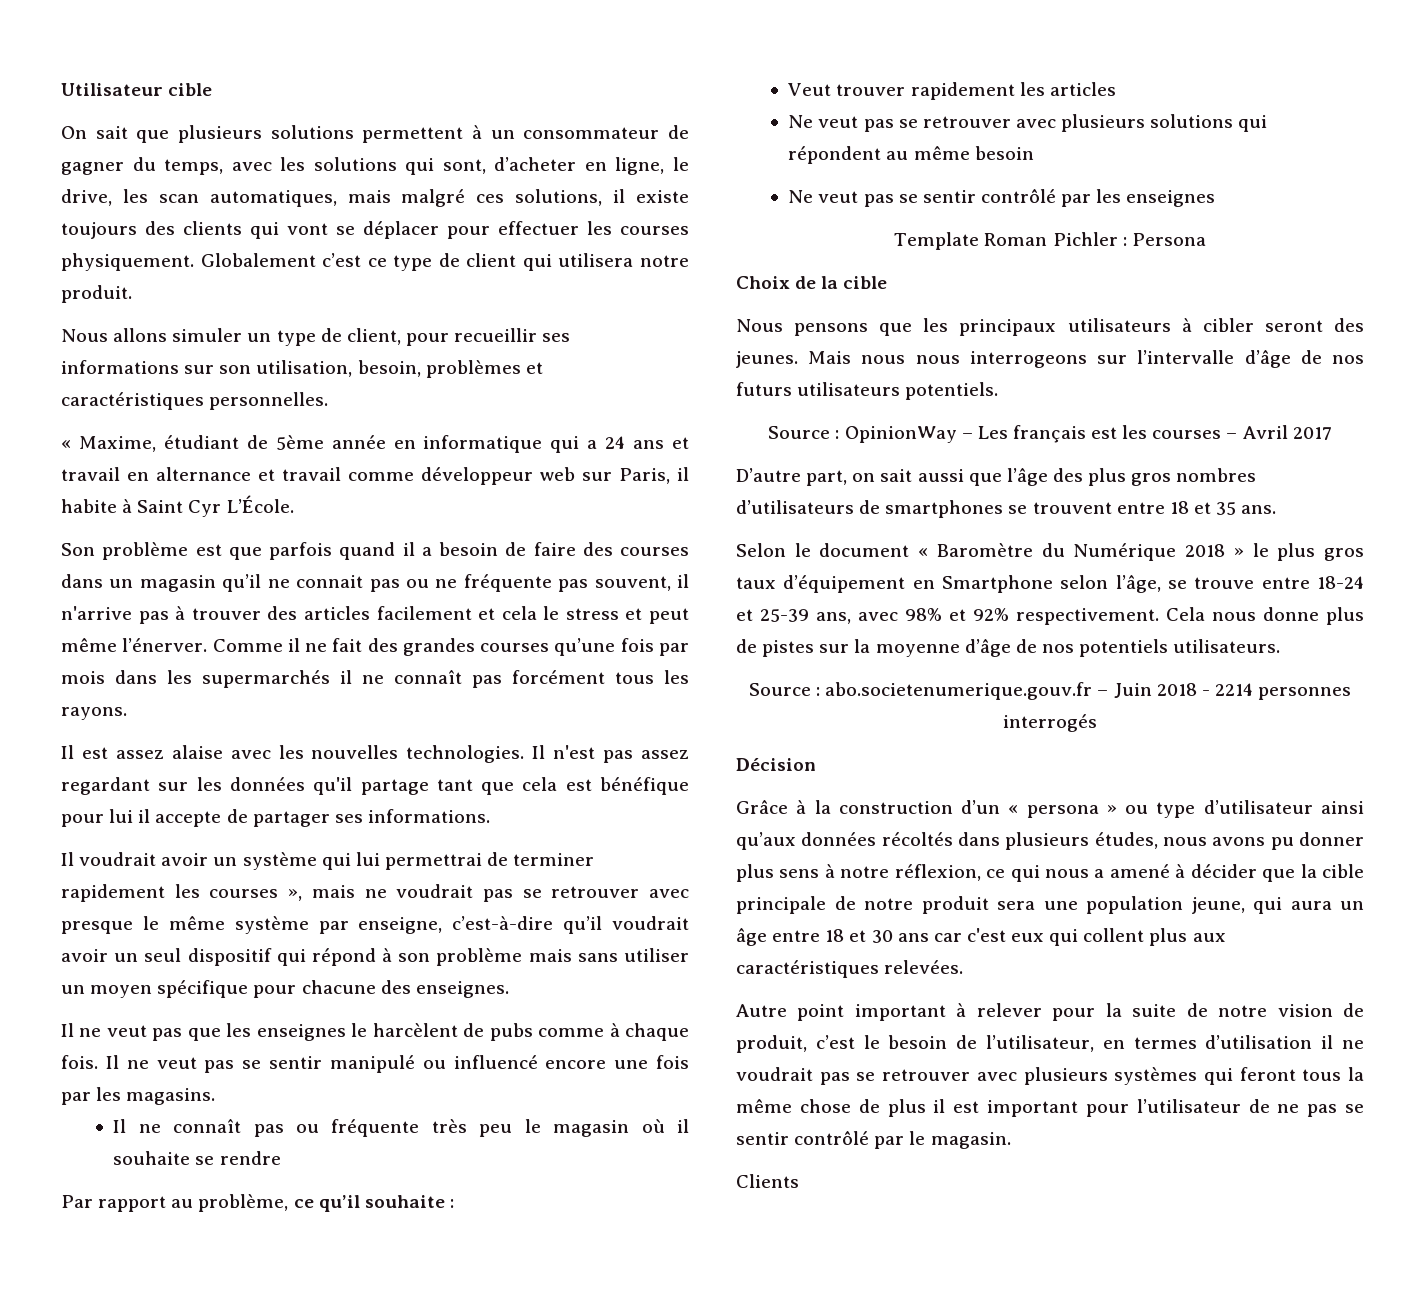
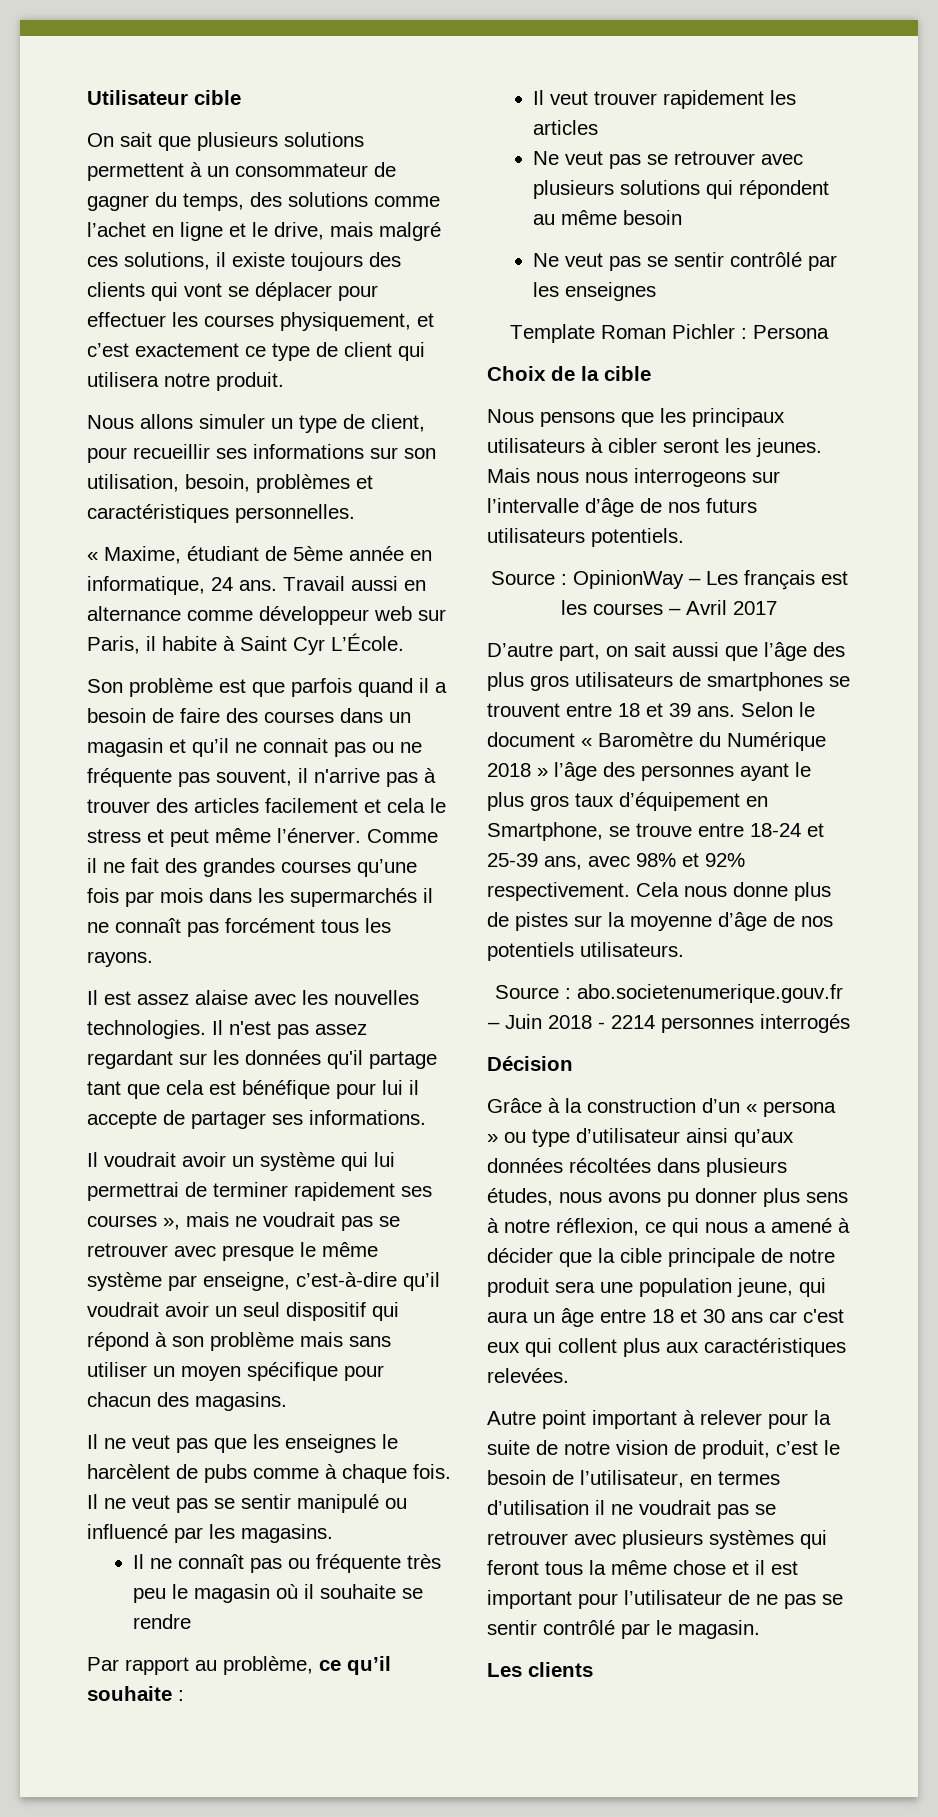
- On sait que plusieurs solutions permettent à un consommateur de gagner du temps, avec les solutions qui sont, d’acheter en ligne, le drive, les scan automatiques, mais malgré ces solutions, il existe toujours des clients qui vont se déplacer pour effectuer les courses physiquement. Globalement c’est ce type de client qui utilisera notre produit.
+ On sait que plusieurs solutions permettent à un consommateur de gagner du temps, des solutions comme l’achet en ligne et le drive, mais malgré ces solutions, il existe toujours des clients qui vont se déplacer pour effectuer les courses physiquement, et c’est exactement ce type de client qui utilisera notre produit.
- « Maxime, étudiant de 5ème année en informatique qui a 24 ans et travail en alternance et travail comme développeur web sur Paris, il habite à Saint Cyr L’École.
+ « Maxime, étudiant de 5ème année en informatique, 24 ans. Travail aussi en alternance comme développeur web sur Paris, il habite à Saint Cyr L’École.
- Son problème est que parfois quand il a besoin de faire des courses dans un magasin qu’il ne connait pas ou ne fréquente pas souvent, il n'arrive pas à trouver des articles facilement et cela le stress et peut même l’énerver.
+ Son problème est que parfois quand il a besoin de faire des courses dans un magasin et qu’il ne connait pas ou ne fréquente pas souvent, il n'arrive pas à trouver des articles facilement et cela le stress et peut même l’énerver.
- Il voudrait avoir un système qui lui permettrai de terminer rapidement les courses », mais ne voudrait pas se retrouver avec presque le même système par enseigne, c’est-à-dire qu’il voudrait avoir un seul dispositif qui répond à son problème mais sans utiliser un moyen spécifique pour chacune des enseignes.
+ Il voudrait avoir un système qui lui permettrai de terminer rapidement ses courses », mais ne voudrait pas se retrouver avec presque le même système par enseigne, c’est-à-dire qu’il voudrait avoir un seul dispositif qui répond à son problème mais sans utiliser un moyen spécifique pour chacun des magasins.
- Il ne veut pas se sentir manipulé ou influencé encore une fois par les magasins.
+ Il ne veut pas se sentir manipulé ou influencé par les magasins.
- Veut trouver rapidement les articles
+ Il veut trouver rapidement les articles
- Nous pensons que les principaux utilisateurs à cibler seront des jeunes.
+ Nous pensons que les principaux utilisateurs à cibler seront les jeunes.
- D’autre part, on sait aussi que l’âge des plus gros nombres d’utilisateurs de smartphones se trouvent entre 18 et 35 ans.
- Selon le document « Baromètre du Numérique 2018 » le plus gros taux d’équipement en Smartphone selon l’âge, se trouve entre 18-24 et 25-39 ans, avec 98% et 92% respectivement.
+ D’autre part, on sait aussi que l’âge des plus gros utilisateurs de smartphones se trouvent entre 18 et 39 ans. Selon le document « Baromètre du Numérique 2018 » l’âge des personnes ayant le plus gros taux d’équipement en Smartphone, se trouve entre 18-24 et 25-39 ans, avec 98% et 92% respectivement.
- Grâce à la construction d’un « persona » ou type d’utilisateur ainsi qu’aux données récoltés dans plusieurs études, nous avons pu donner plus sens à notre réflexion, ce qui nous a amené à décider que la cible principale de notre produit sera une population jeune, qui aura un âge entre 18 et 30 ans car c'est eux qui collent plus aux caractéristiques relevées.
+ Grâce à la construction d’un « persona » ou type d’utilisateur ainsi qu’aux données récoltées dans plusieurs études, nous avons pu donner plus sens à notre réflexion, ce qui nous a amené à décider que la cible principale de notre produit sera une population jeune, qui aura un âge entre 18 et 30 ans car c'est eux qui collent plus aux caractéristiques relevées.
- Autre point important à relever pour la suite de notre vision de produit, c’est le besoin de l’utilisateur, en termes d’utilisation il ne voudrait pas se retrouver avec plusieurs systèmes qui feront tous la même chose de plus il est important pour l’utilisateur de ne pas se sentir contrôlé par le magasin.
+ Autre point important à relever pour la suite de notre vision de produit, c’est le besoin de l’utilisateur, en termes d’utilisation il ne voudrait pas se retrouver avec plusieurs systèmes qui feront tous la même chose et il est important pour l’utilisateur de ne pas se sentir contrôlé par le magasin.
- Clients
+ Les clients

